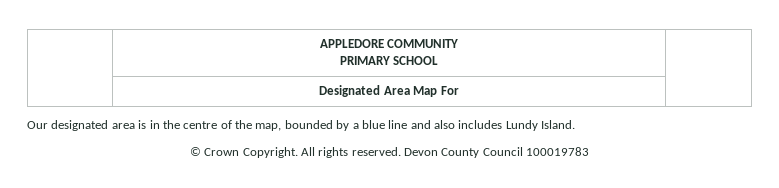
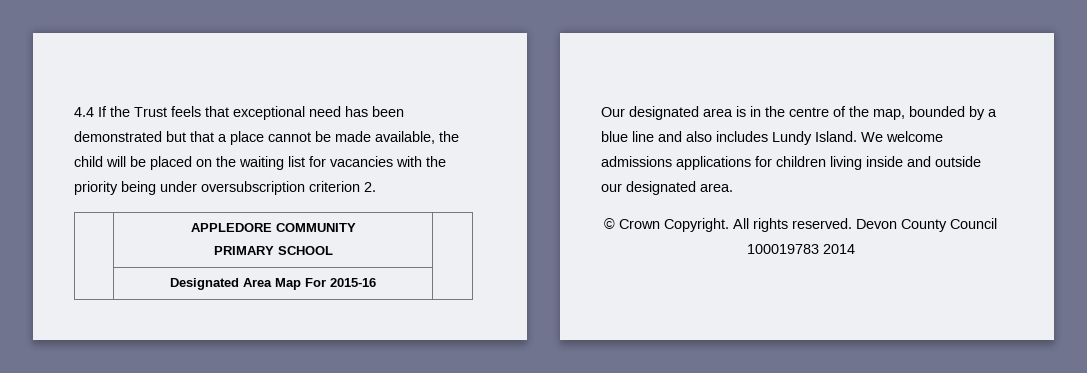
+ 4.4 If the Trust feels that exceptional need has been demonstrated but that a place cannot be made available, the child will be placed on the waiting list for vacancies with the priority being under oversubscription criterion 2.
- | Designated Area Map For |
+ | Designated Area Map For 2015-16 |
+ We welcome admissions applications for children living inside and outside our designated area.
- Devon County Council 100019783
+ Devon County Council 100019783 2014

